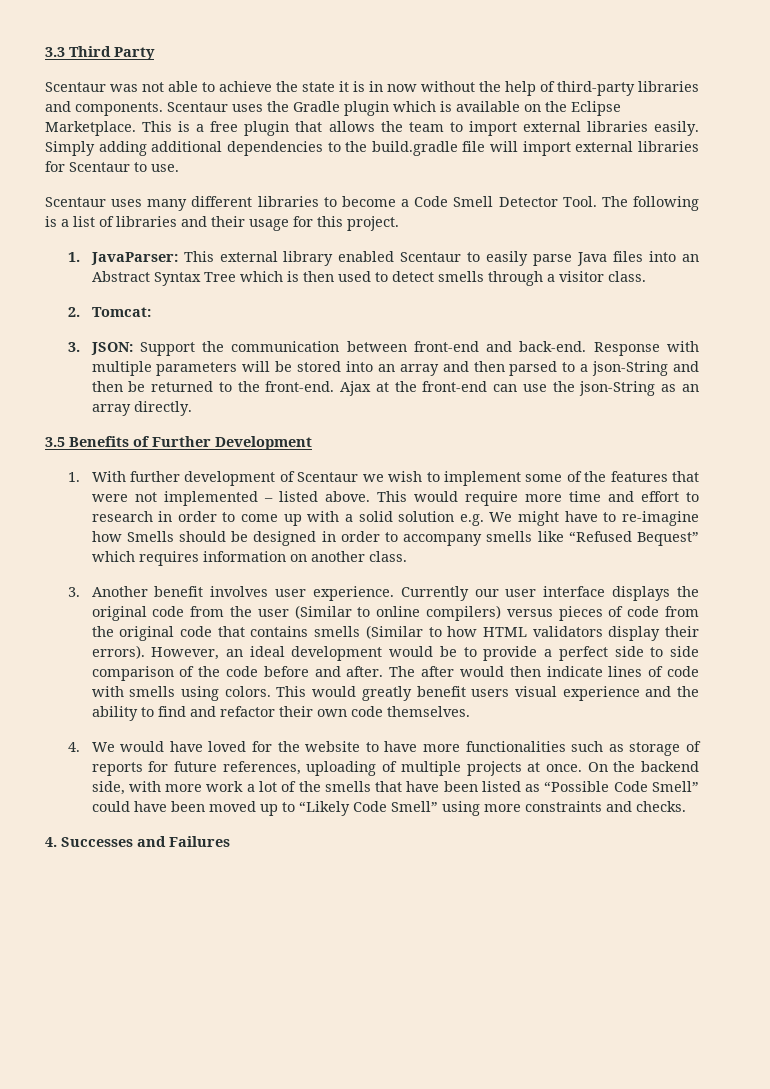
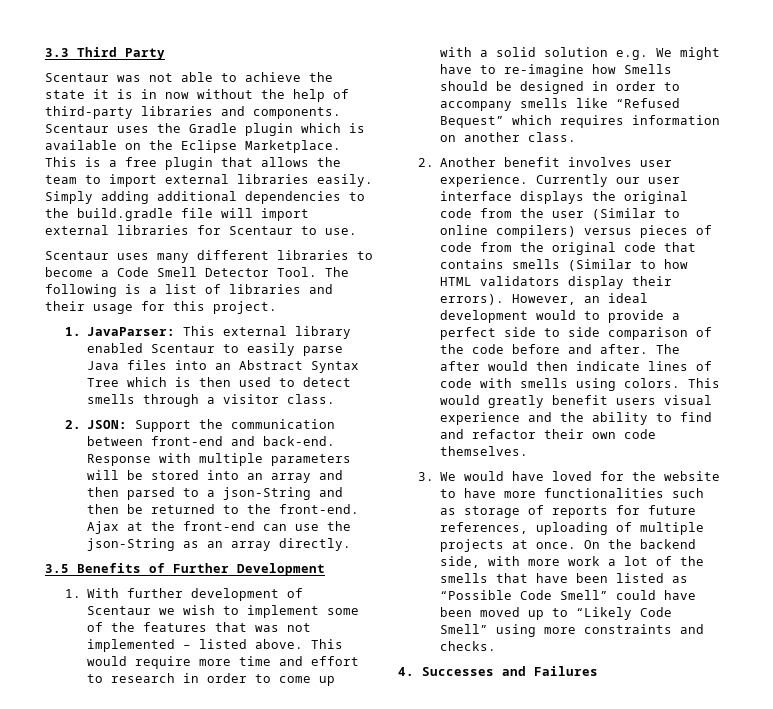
- 2. Tomcat:
- 3. JSON: Support the communication between front-end and back-end.
+ 2. JSON: Support the communication between front-end and back-end.
- 1. With further development of Scentaur we wish to implement some of the features that were not implemented – listed above.
+ 1. With further development of Scentaur we wish to implement some of the features that was not implemented – listed above.
- 3. Another benefit involves user experience.
+ 2. Another benefit involves user experience.
- However, an ideal development would be to provide a perfect side to side comparison of the code before and after.
+ However, an ideal development would to provide a perfect side to side comparison of the code before and after.
- 4. We would have loved for the website to have more functionalities such as storage of reports for future references, uploading of multiple projects at once.
+ 3. We would have loved for the website to have more functionalities such as storage of reports for future references, uploading of multiple projects at once.

